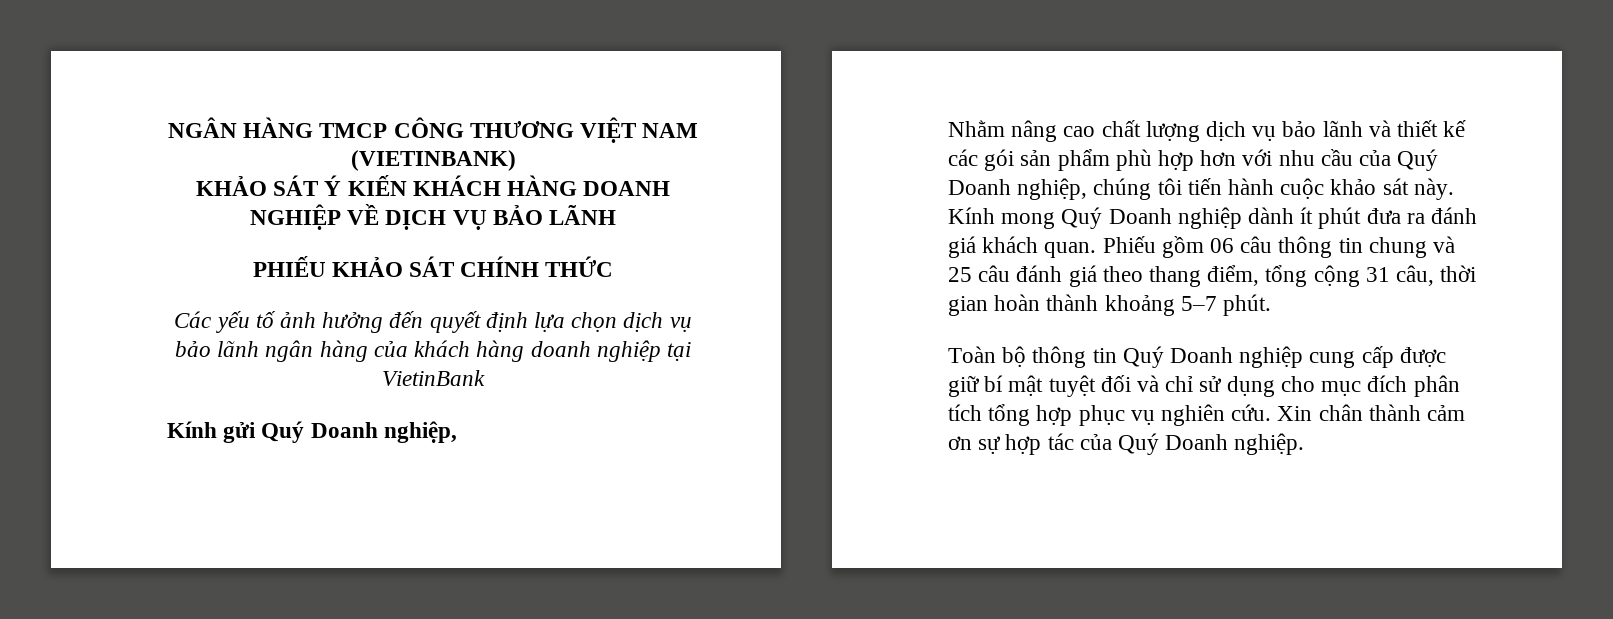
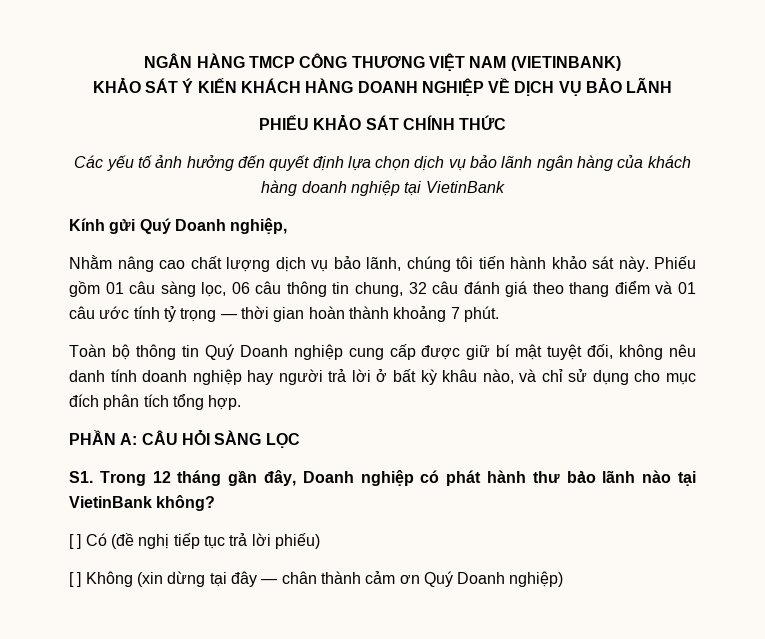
- Nhằm nâng cao chất lượng dịch vụ bảo lãnh và thiết kế các gói sản phẩm phù hợp hơn với nhu cầu của Quý Doanh nghiệp, chúng tôi tiến hành cuộc khảo sát này.
+ Nhằm nâng cao chất lượng dịch vụ bảo lãnh, chúng tôi tiến hành khảo sát này.
- Kính mong Quý Doanh nghiệp dành ít phút đưa ra đánh giá khách quan. Phiếu gồm 06 câu thông tin chung và 25 câu đánh giá theo thang điểm, tổng cộng 31 câu, thời gian hoàn thành khoảng 5–7 phút.
+ Phiếu gồm 01 câu sàng lọc, 06 câu thông tin chung, 32 câu đánh giá theo thang điểm và 01 câu ước tính tỷ trọng — thời gian hoàn thành khoảng 7 phút.
- Toàn bộ thông tin Quý Doanh nghiệp cung cấp được giữ bí mật tuyệt đối và chỉ sử dụng cho mục đích phân tích tổng hợp phục vụ nghiên cứu. Xin chân thành cảm ơn sự hợp tác của Quý Doanh nghiệp.
+ Toàn bộ thông tin Quý Doanh nghiệp cung cấp được giữ bí mật tuyệt đối, không nêu danh tính doanh nghiệp hay người trả lời ở bất kỳ khâu nào, và chỉ sử dụng cho mục đích phân tích tổng hợp.
+ PHẦN A: CÂU HỎI SÀNG LỌC
+ S1. Trong 12 tháng gần đây, Doanh nghiệp có phát hành thư bảo lãnh nào tại VietinBank không?
+ [ ] Có (đề nghị tiếp tục trả lời phiếu)
+ [ ] Không (xin dừng tại đây — chân thành cảm ơn Quý Doanh nghiệp)

